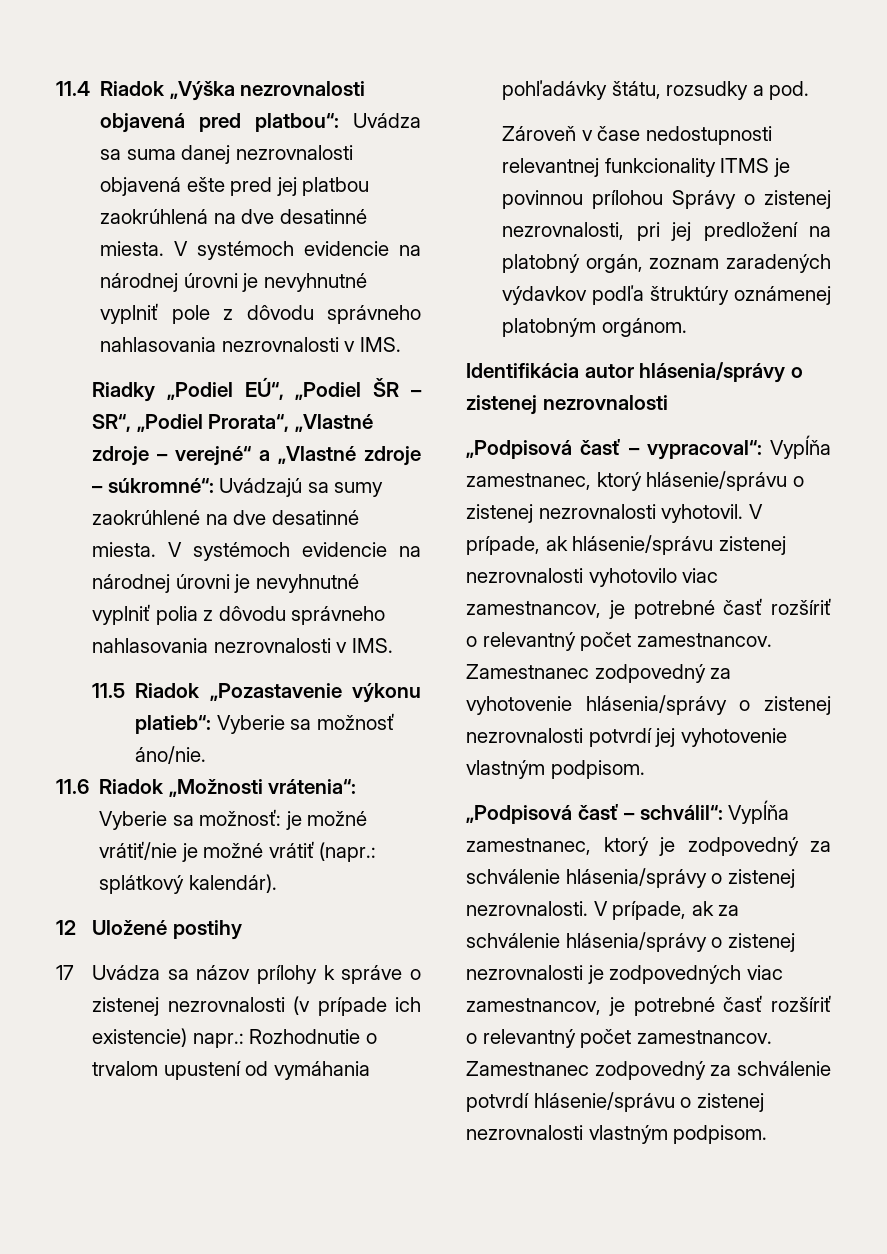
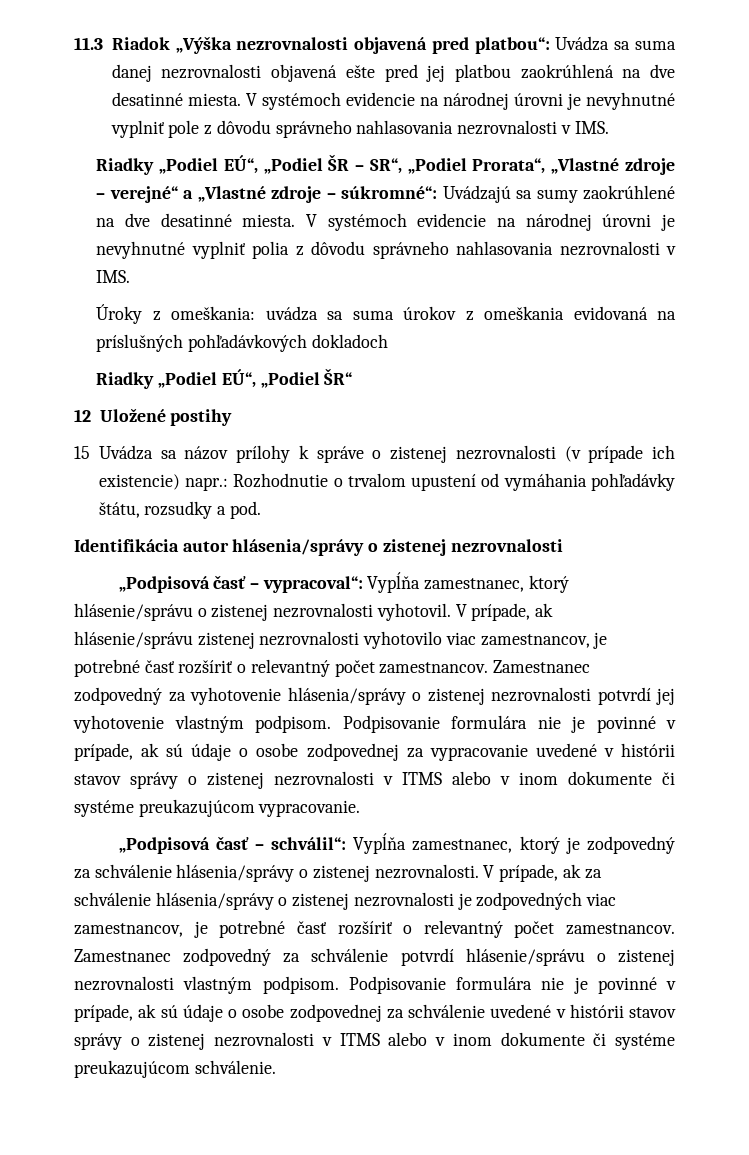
- 11.4 Riadok „Výška nezrovnalosti objavená pred platbou“: Uvádza sa suma danej nezrovnalosti objavená ešte pred jej platbou zaokrúhlená na dve desatinné miesta.
+ 11.3 Riadok „Výška nezrovnalosti objavená pred platbou“: Uvádza sa suma danej nezrovnalosti objavená ešte pred jej platbou zaokrúhlená na dve desatinné miesta.
- 11.5 Riadok „Pozastavenie výkonu platieb“: Vyberie sa možnosť áno/nie.
- 11.6 Riadok „Možnosti vrátenia“: Vyberie sa možnosť: je možné vrátiť/nie je možné vrátiť (napr.: splátkový kalendár).
+ Úroky z omeškania: uvádza sa suma úrokov z omeškania evidovaná na príslušných pohľadávkových dokladoch
+ Riadky „Podiel EÚ“, „Podiel ŠR“
- 17 Uvádza sa názov prílohy k správe o zistenej nezrovnalosti (v prípade ich existencie) napr.: Rozhodnutie o trvalom upustení od vymáhania pohľadávky štátu, rozsudky a pod.
+ 15 Uvádza sa názov prílohy k správe o zistenej nezrovnalosti (v prípade ich existencie) napr.: Rozhodnutie o trvalom upustení od vymáhania pohľadávky štátu, rozsudky a pod.
- Zároveň v čase nedostupnosti relevantnej funkcionality ITMS je povinnou prílohou Správy o zistenej nezrovnalosti, pri jej predložení na platobný orgán, zoznam zaradených výdavkov podľa štruktúry oznámenej platobným orgánom.
+ Podpisovanie formulára nie je povinné v prípade, ak sú údaje o osobe zodpovednej za vypracovanie uvedené v histórii stavov správy o zistenej nezrovnalosti v ITMS alebo v inom dokumente či systéme preukazujúcom vypracovanie.
+ Podpisovanie formulára nie je povinné v prípade, ak sú údaje o osobe zodpovednej za schválenie uvedené v histórii stavov správy o zistenej nezrovnalosti v ITMS alebo v inom dokumente či systéme preukazujúcom schválenie.

